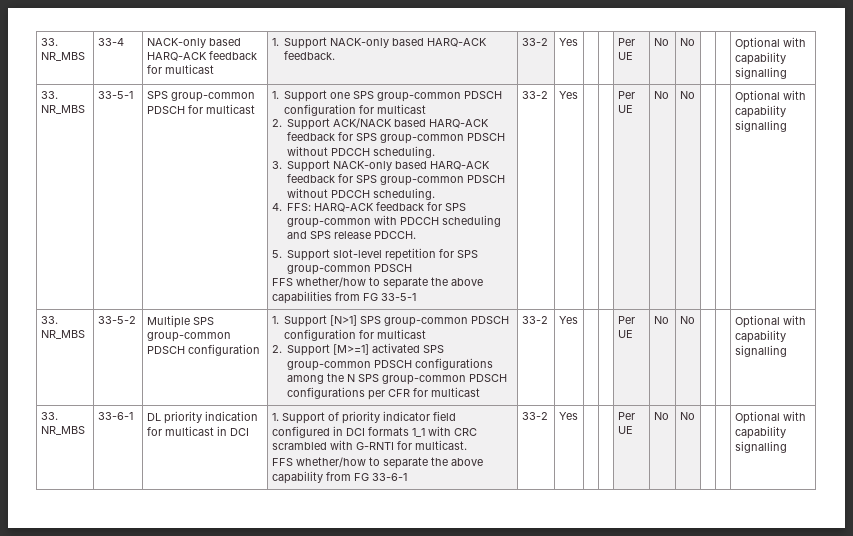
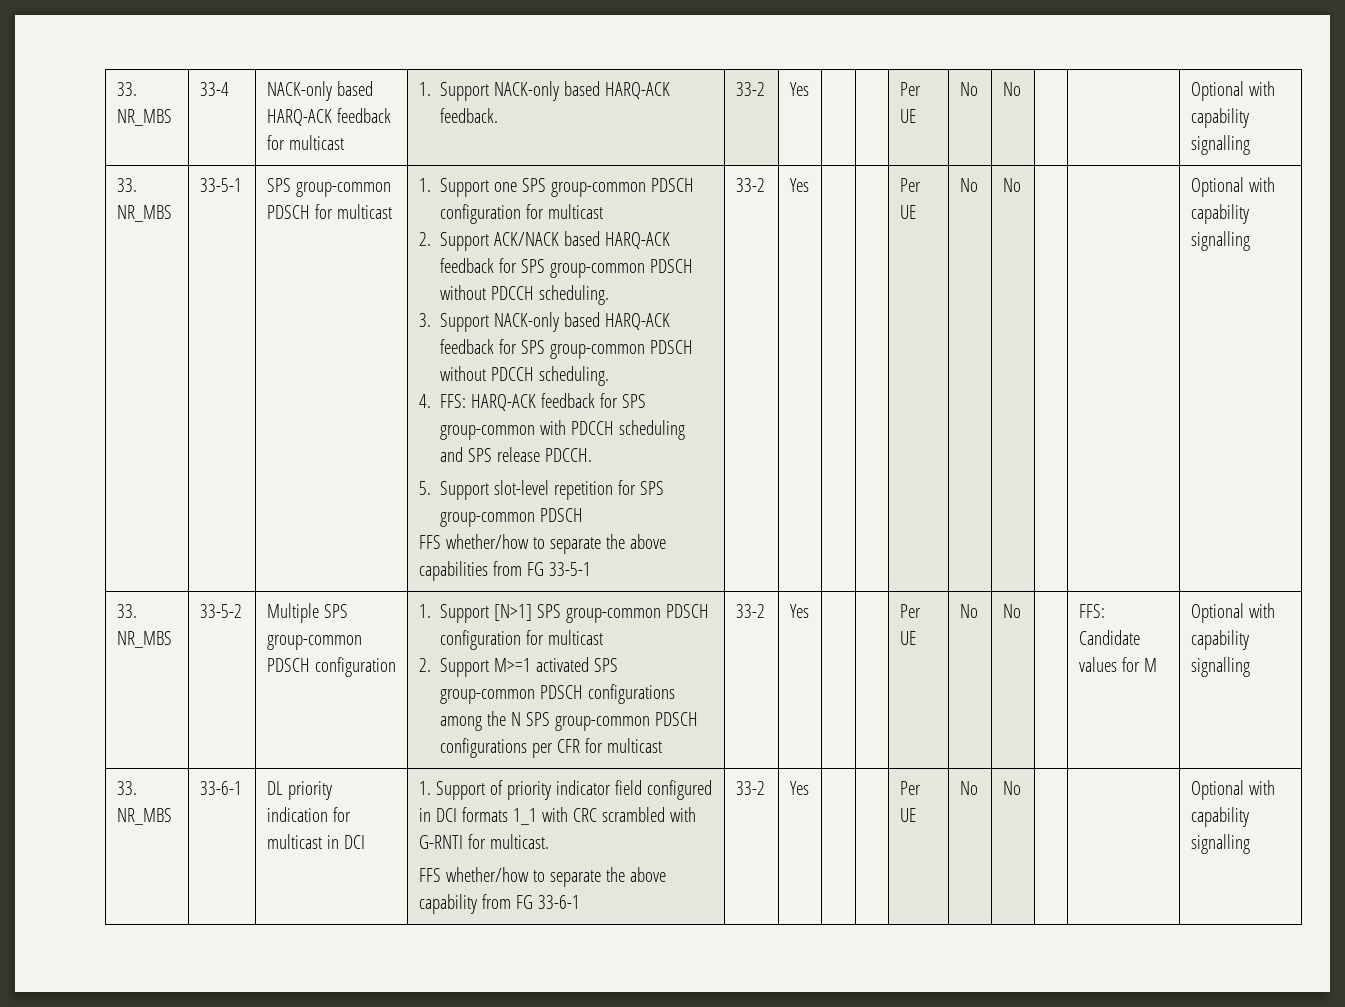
- 2. Support [M>=1] activated SPS group-common PDSCH configurations among the N SPS group-common PDSCH configurations per CFR for multicast
+ 2. Support M>=1 activated SPS group-common PDSCH configurations among the N SPS group-common PDSCH configurations per CFR for multicast
+ FFS: Candidate values for M

